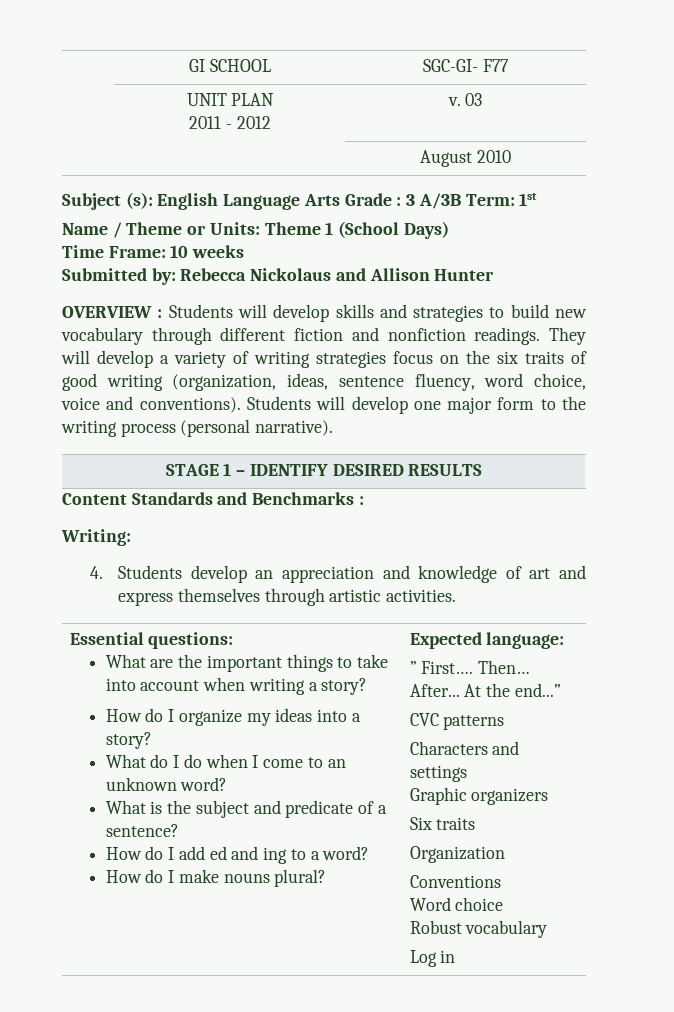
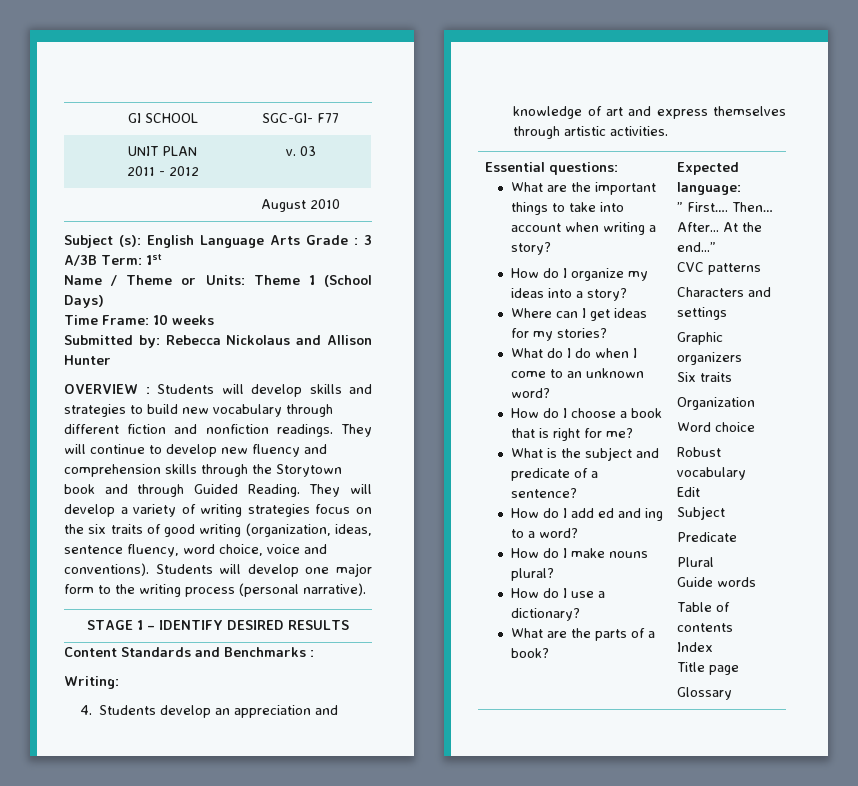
- They will develop a variety of writing strategies focus on the six traits of good writing (organization, ideas, sentence fluency, word choice, voice and conventions).
+ They will continue to develop new fluency and comprehension skills through the Storytown book and through Guided Reading. They will develop a variety of writing strategies focus on the six traits of good writing (organization, ideas, sentence fluency, word choice, voice and conventions).
+ Where can I get ideas for my stories?
+ How do I choose a book that is right for me?
+ How do I use a dictionary?
+ What are the parts of a book?
- Conventions
- Log in
+ Edit
+ Subject
+ Predicate
+ Plural
+ Guide words
+ Table of contents
+ Index
+ Title page
+ Glossary

